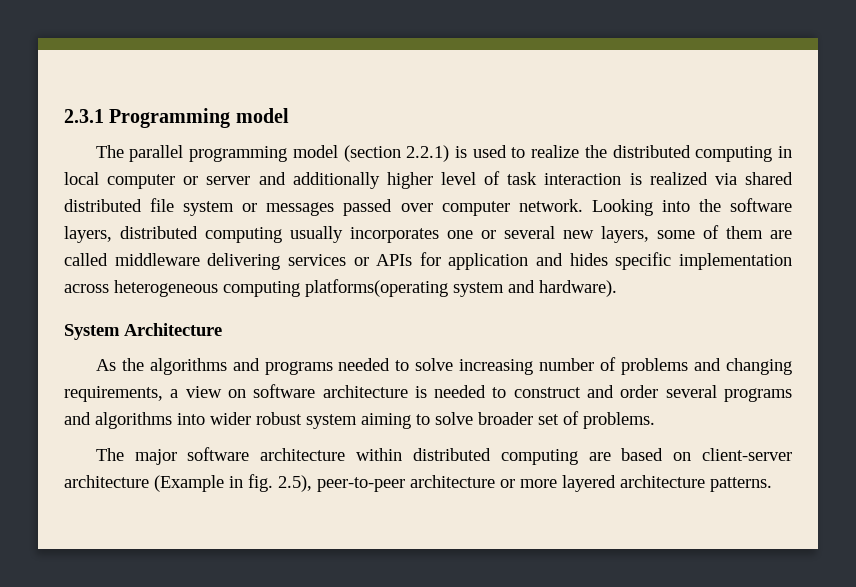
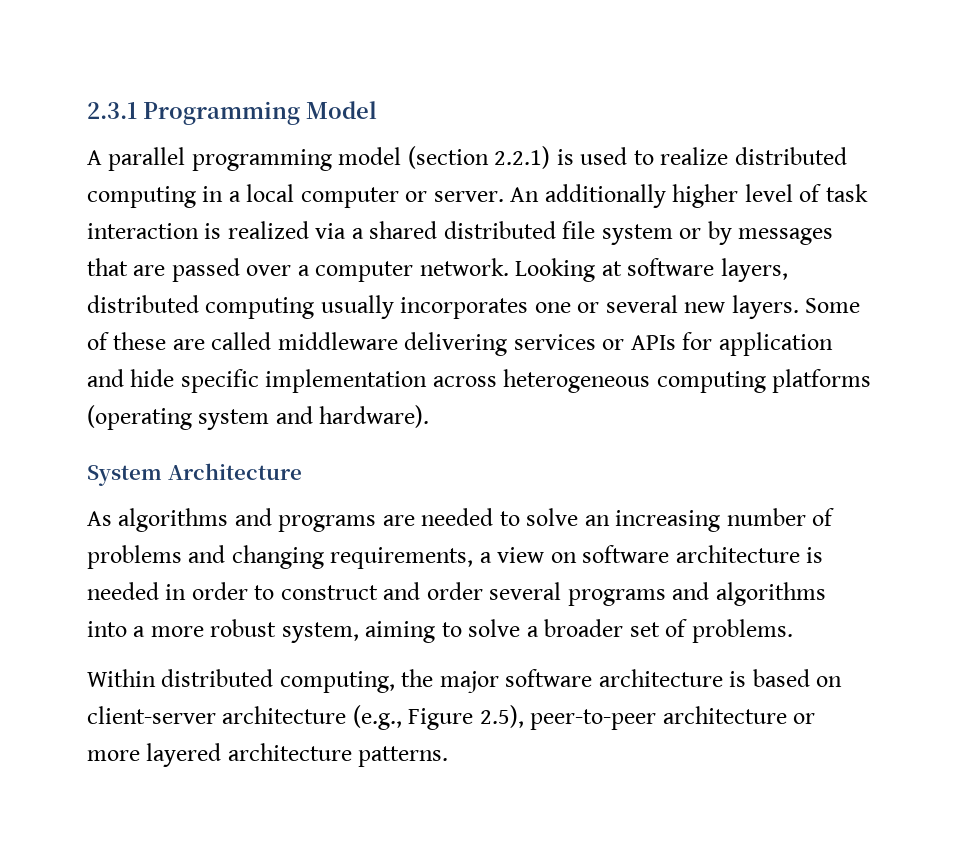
- 2.3.1 Programming model
- The parallel programming model (section 2.2.1) is used to realize the distributed computing in local computer or server and additionally higher level of task interaction is realized via shared distributed file system or messages passed over computer network.
+ 2.3.1 Programming Model
+ A parallel programming model (section 2.2.1) is used to realize distributed computing in a local computer or server. An additionally higher level of task interaction is realized via a shared distributed file system or by messages that are passed over a computer network.
- Looking into the software layers, distributed computing usually incorporates one or several new layers, some of them are called middleware delivering services or APIs for application and hides specific implementation across heterogeneous computing platforms(operating system and hardware).
+ Looking at software layers, distributed computing usually incorporates one or several new layers. Some of these are called middleware delivering services or APIs for application and hide specific implementation across heterogeneous computing platforms (operating system and hardware).
- As the algorithms and programs needed to solve increasing number of problems and changing requirements, a view on software architecture is needed to construct and order several programs and algorithms into wider robust system aiming to solve broader set of problems.
+ As algorithms and programs are needed to solve an increasing number of problems and changing requirements, a view on software architecture is needed in order to construct and order several programs and algorithms into a more robust system, aiming to solve a broader set of problems.
- The major software architecture within distributed computing are based on client-server architecture (Example in fig. 2.5), peer-to-peer architecture or more layered architecture patterns.
+ Within distributed computing, the major software architecture is based on client-server architecture (e.g., Figure 2.5), peer-to-peer architecture or more layered architecture patterns.

